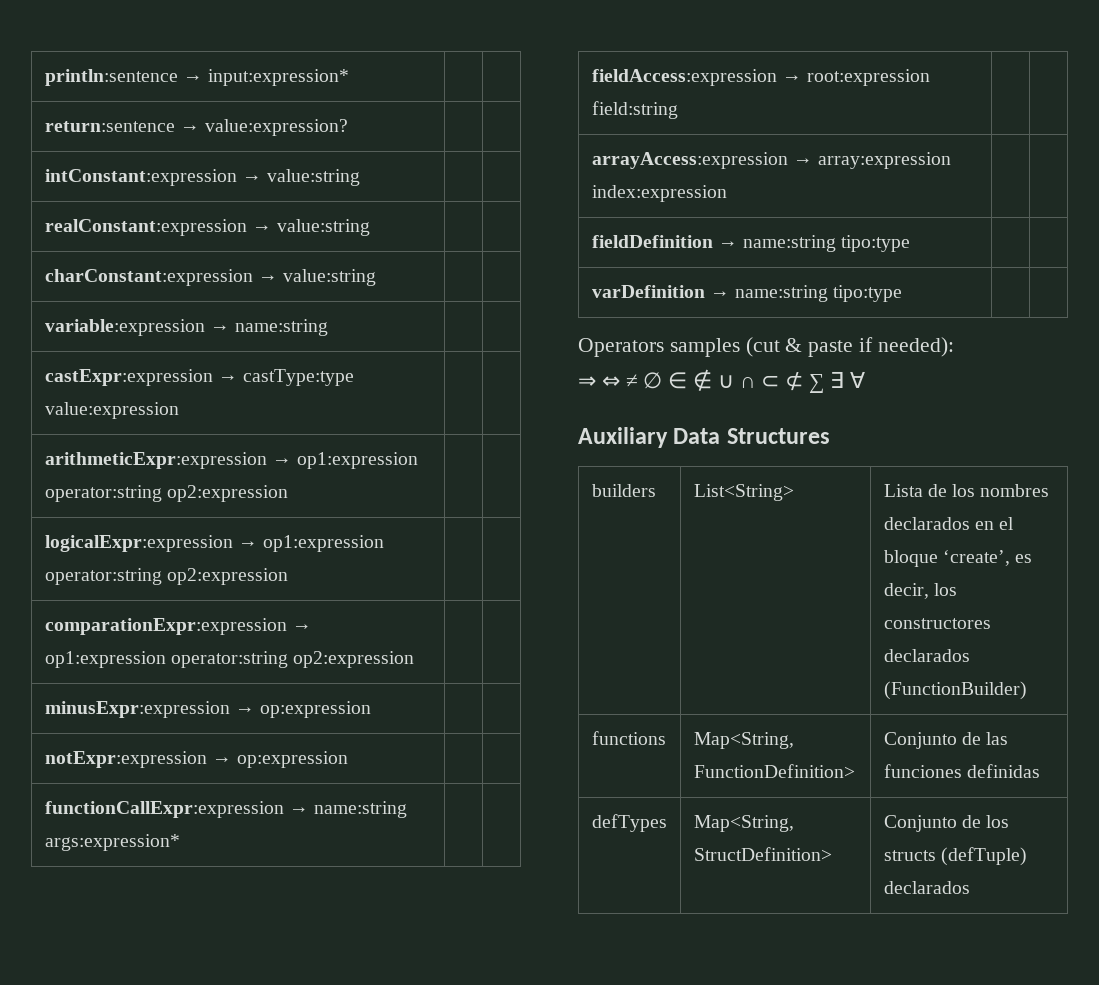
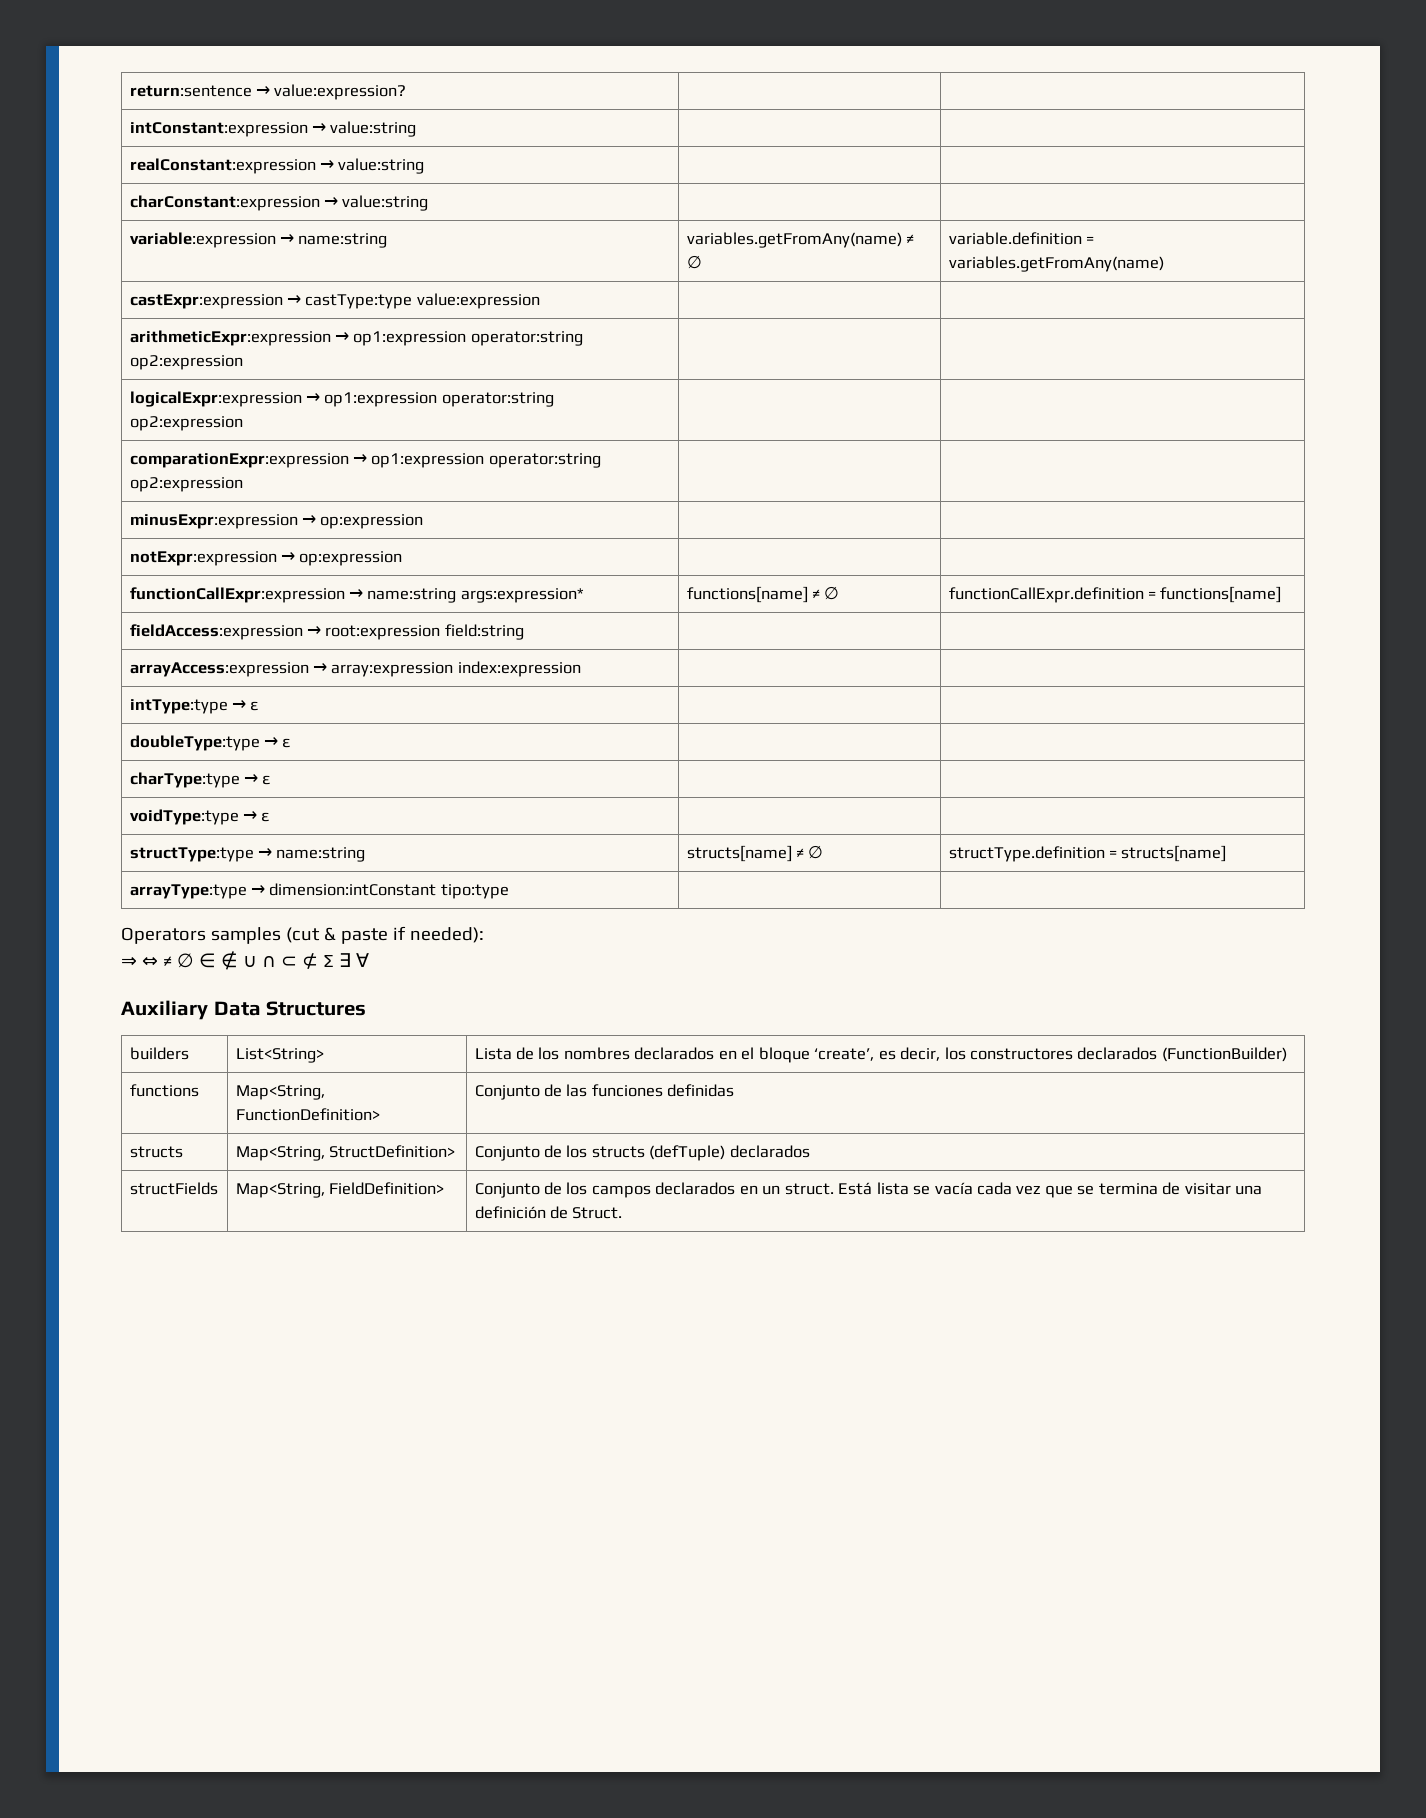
- println:sentence → input:expression* | |
- variable:expression → name:string | |
+ variable:expression → name:string | variables.getFromAny(name) ≠ ∅ | variable.definition = variables.getFromAny(name)
- functionCallExpr:expression → name:string args:expression* | |
+ functionCallExpr:expression → name:string args:expression* | functions[name] ≠ ∅ | functionCallExpr.definition = functions[name]
- fieldDefinition → name:string tipo:type | |
- varDefinition → name:string tipo:type | |
+ intType:type → ε | |
+ doubleType:type → ε | |
+ charType:type → ε | |
+ voidType:type → ε | |
+ structType:type → name:string | structs[name] ≠ ∅ | structType.definition = structs[name]
+ arrayType:type → dimension:intConstant tipo:type | |
- defTypes | Map<String, StructDefinition> | Conjunto de los structs (defTuple) declarados
+ structs | Map<String, StructDefinition> | Conjunto de los structs (defTuple) declarados
+ structFields | Map<String, FieldDefinition> | Conjunto de los campos declarados en un struct. Está lista se vacía cada vez que se termina de visitar una definición de Struct.

